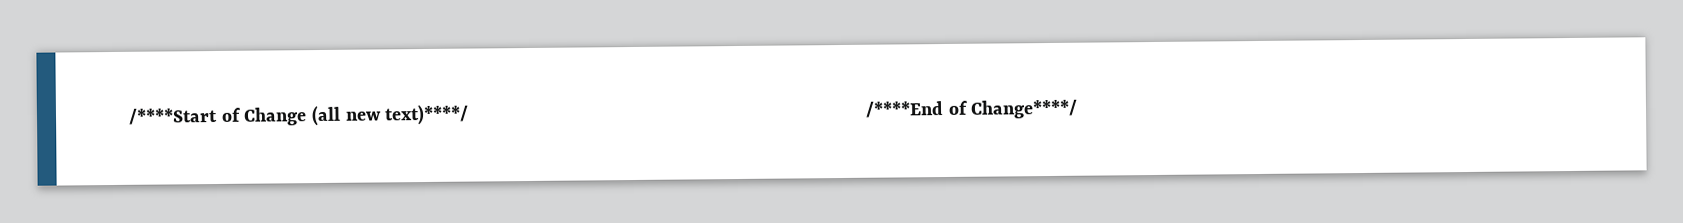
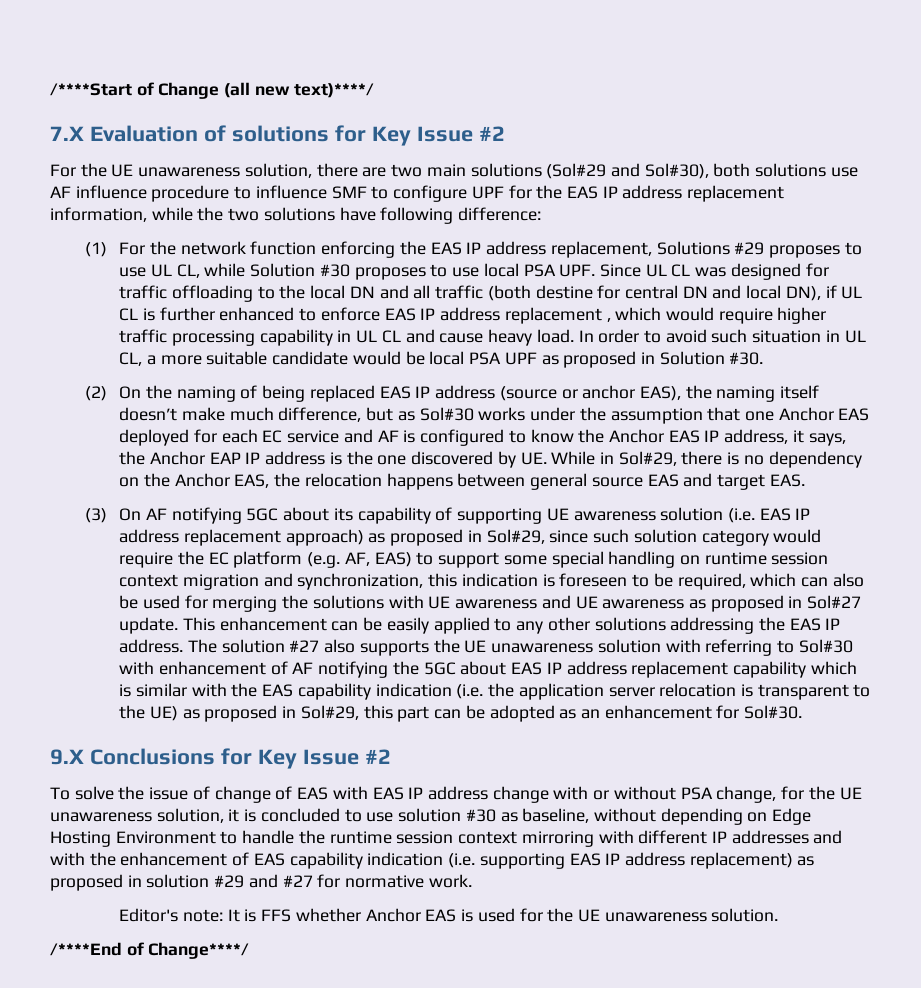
+ 7.X Evaluation of solutions for Key Issue #2
+ For the UE unawareness solution, there are two main solutions (Sol#29 and Sol#30), both solutions use AF influence procedure to influence SMF to configure UPF for the EAS IP address replacement information, while the two solutions have following difference:
+ (1) For the network function enforcing the EAS IP address replacement, Solutions #29 proposes to use UL CL, while Solution #30 proposes to use local PSA UPF. Since UL CL was designed for traffic offloading to the local DN and all traffic (both destine for central DN and local DN), if UL CL is further enhanced to enforce EAS IP address replacement , which would require higher traffic processing capability in UL CL and cause heavy load. In order to avoid such situation in UL CL, a more suitable candidate would be local PSA UPF as proposed in Solution #30.
+ (2) On the naming of being replaced EAS IP address (source or anchor EAS), the naming itself doesn’t make much difference, but as Sol#30 works under the assumption that one Anchor EAS deployed for each EC service and AF is configured to know the Anchor EAS IP address, it says, the Anchor EAP IP address is the one discovered by UE. While in Sol#29, there is no dependency on the Anchor EAS, the relocation happens between general source EAS and target EAS.
+ (3) On AF notifying 5GC about its capability of supporting UE awareness solution (i.e. EAS IP address replacement approach) as proposed in Sol#29, since such solution category would require the EC platform (e.g. AF, EAS) to support some special handling on runtime session context migration and synchronization, this indication is foreseen to be required, which can also be used for merging the solutions with UE awareness and UE awareness as proposed in Sol#27 update. This enhancement can be easily applied to any other solutions addressing the EAS IP address. The solution #27 also supports the UE unawareness solution with referring to Sol#30 with enhancement of AF notifying the 5GC about EAS IP address replacement capability which is similar with the EAS capability indication (i.e. the application server relocation is transparent to the UE) as proposed in Sol#29, this part can be adopted as an enhancement for Sol#30.
+ 9.X Conclusions for Key Issue #2
+ To solve the issue of change of EAS with EAS IP address change with or without PSA change, for the UE unawareness solution, it is concluded to use solution #30 as baseline, without depending on Edge Hosting Environment to handle the runtime session context mirroring with different IP addresses and with the enhancement of EAS capability indication (i.e. supporting EAS IP address replacement) as proposed in solution #29 and #27 for normative work.
+ Editor's note: It is FFS whether Anchor EAS is used for the UE unawareness solution.

